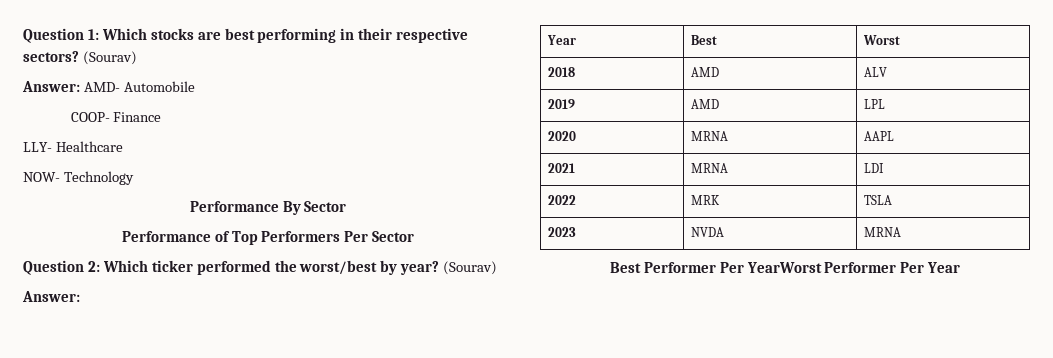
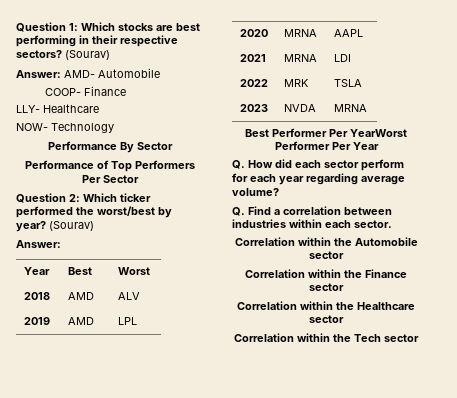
+ Q. How did each sector perform for each year regarding average volume?
+ Q. Find a correlation between industries within each sector.
+ Correlation within the Automobile sector
+ Correlation within the Finance sector
+ Correlation within the Healthcare sector
+ Correlation within the Tech sector

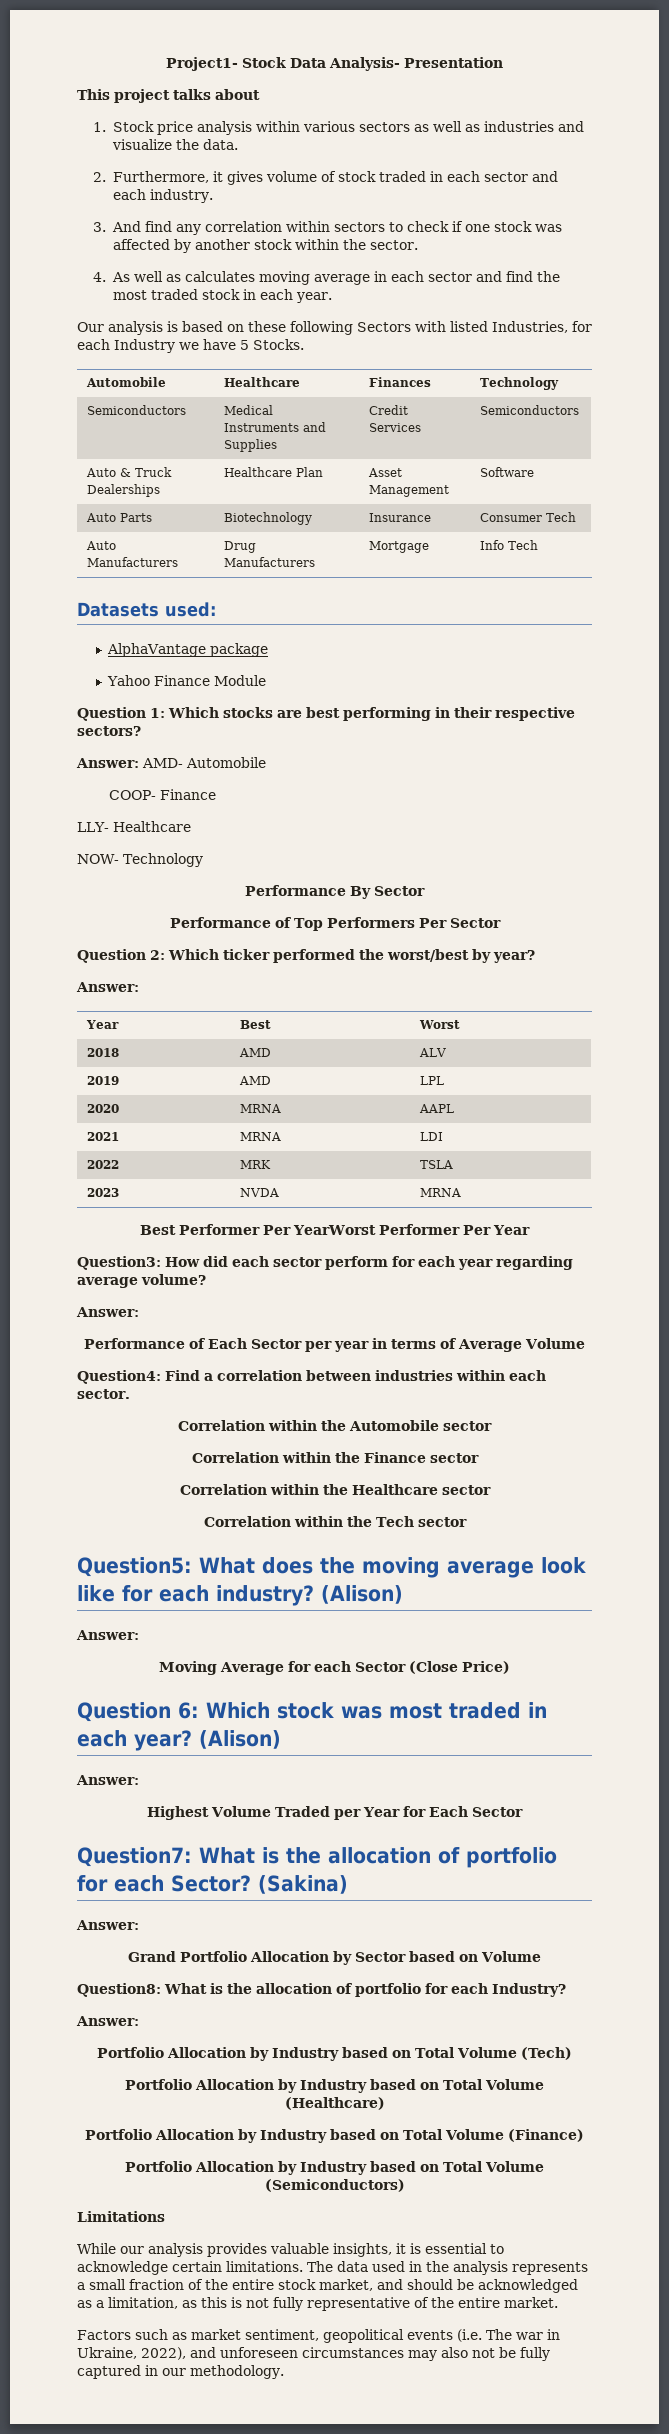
+ Project1- Stock Data Analysis- Presentation
+ This project talks about
+ 1. Stock price analysis within various sectors as well as industries and visualize the data.
+ 2. Furthermore, it gives volume of stock traded in each sector and each industry.
+ 3. And find any correlation within sectors to check if one stock was affected by another stock within the sector.
+ 4. As well as calculates moving average in each sector and find the most traded stock in each year.
+ Our analysis is based on these following Sectors with listed Industries, for each Industry we have 5 Stocks.
+ Automobile | Healthcare | Finances | Technology
+ Semiconductors | Medical Instruments and Supplies | Credit Services | Semiconductors
+ Auto & Truck Dealerships | Healthcare Plan | Asset Management | Software
+ Auto Parts | Biotechnology | Insurance | Consumer Tech
+ Auto Manufacturers | Drug Manufacturers | Mortgage | Info Tech
+ Datasets used:
+ AlphaVantage package
+ Yahoo Finance Module
- Question 1: Which stocks are best performing in their respective sectors? (Sourav)
+ Question 1: Which stocks are best performing in their respective sectors?
- Question 2: Which ticker performed the worst/best by year? (Sourav)
+ Question 2: Which ticker performed the worst/best by year?
- Q. How did each sector perform for each year regarding average volume?
- Q. Find a correlation between industries within each sector.
+ Question3: How did each sector perform for each year regarding average volume?
+ Answer:
+ Performance of Each Sector per year in terms of Average Volume
+ Question4: Find a correlation between industries within each sector.
+ Question5: What does the moving average look like for each industry? (Alison)
+ Answer:
+ Moving Average for each Sector (Close Price)
+ Question 6: Which stock was most traded in each year? (Alison)
+ Answer:
+ Highest Volume Traded per Year for Each Sector
+ Question7: What is the allocation of portfolio for each Sector? (Sakina)
+ Answer:
+ Grand Portfolio Allocation by Sector based on Volume
+ Question8: What is the allocation of portfolio for each Industry?
+ Answer:
+ Portfolio Allocation by Industry based on Total Volume (Tech)
+ Portfolio Allocation by Industry based on Total Volume (Healthcare)
+ Portfolio Allocation by Industry based on Total Volume (Finance)
+ Portfolio Allocation by Industry based on Total Volume (Semiconductors)
+ Limitations
+ While our analysis provides valuable insights, it is essential to acknowledge certain limitations. The data used in the analysis represents a small fraction of the entire stock market, and should be acknowledged as a limitation, as this is not fully representative of the entire market.
+ Factors such as market sentiment, geopolitical events (i.e. The war in Ukraine, 2022), and unforeseen circumstances may also not be fully captured in our methodology.

